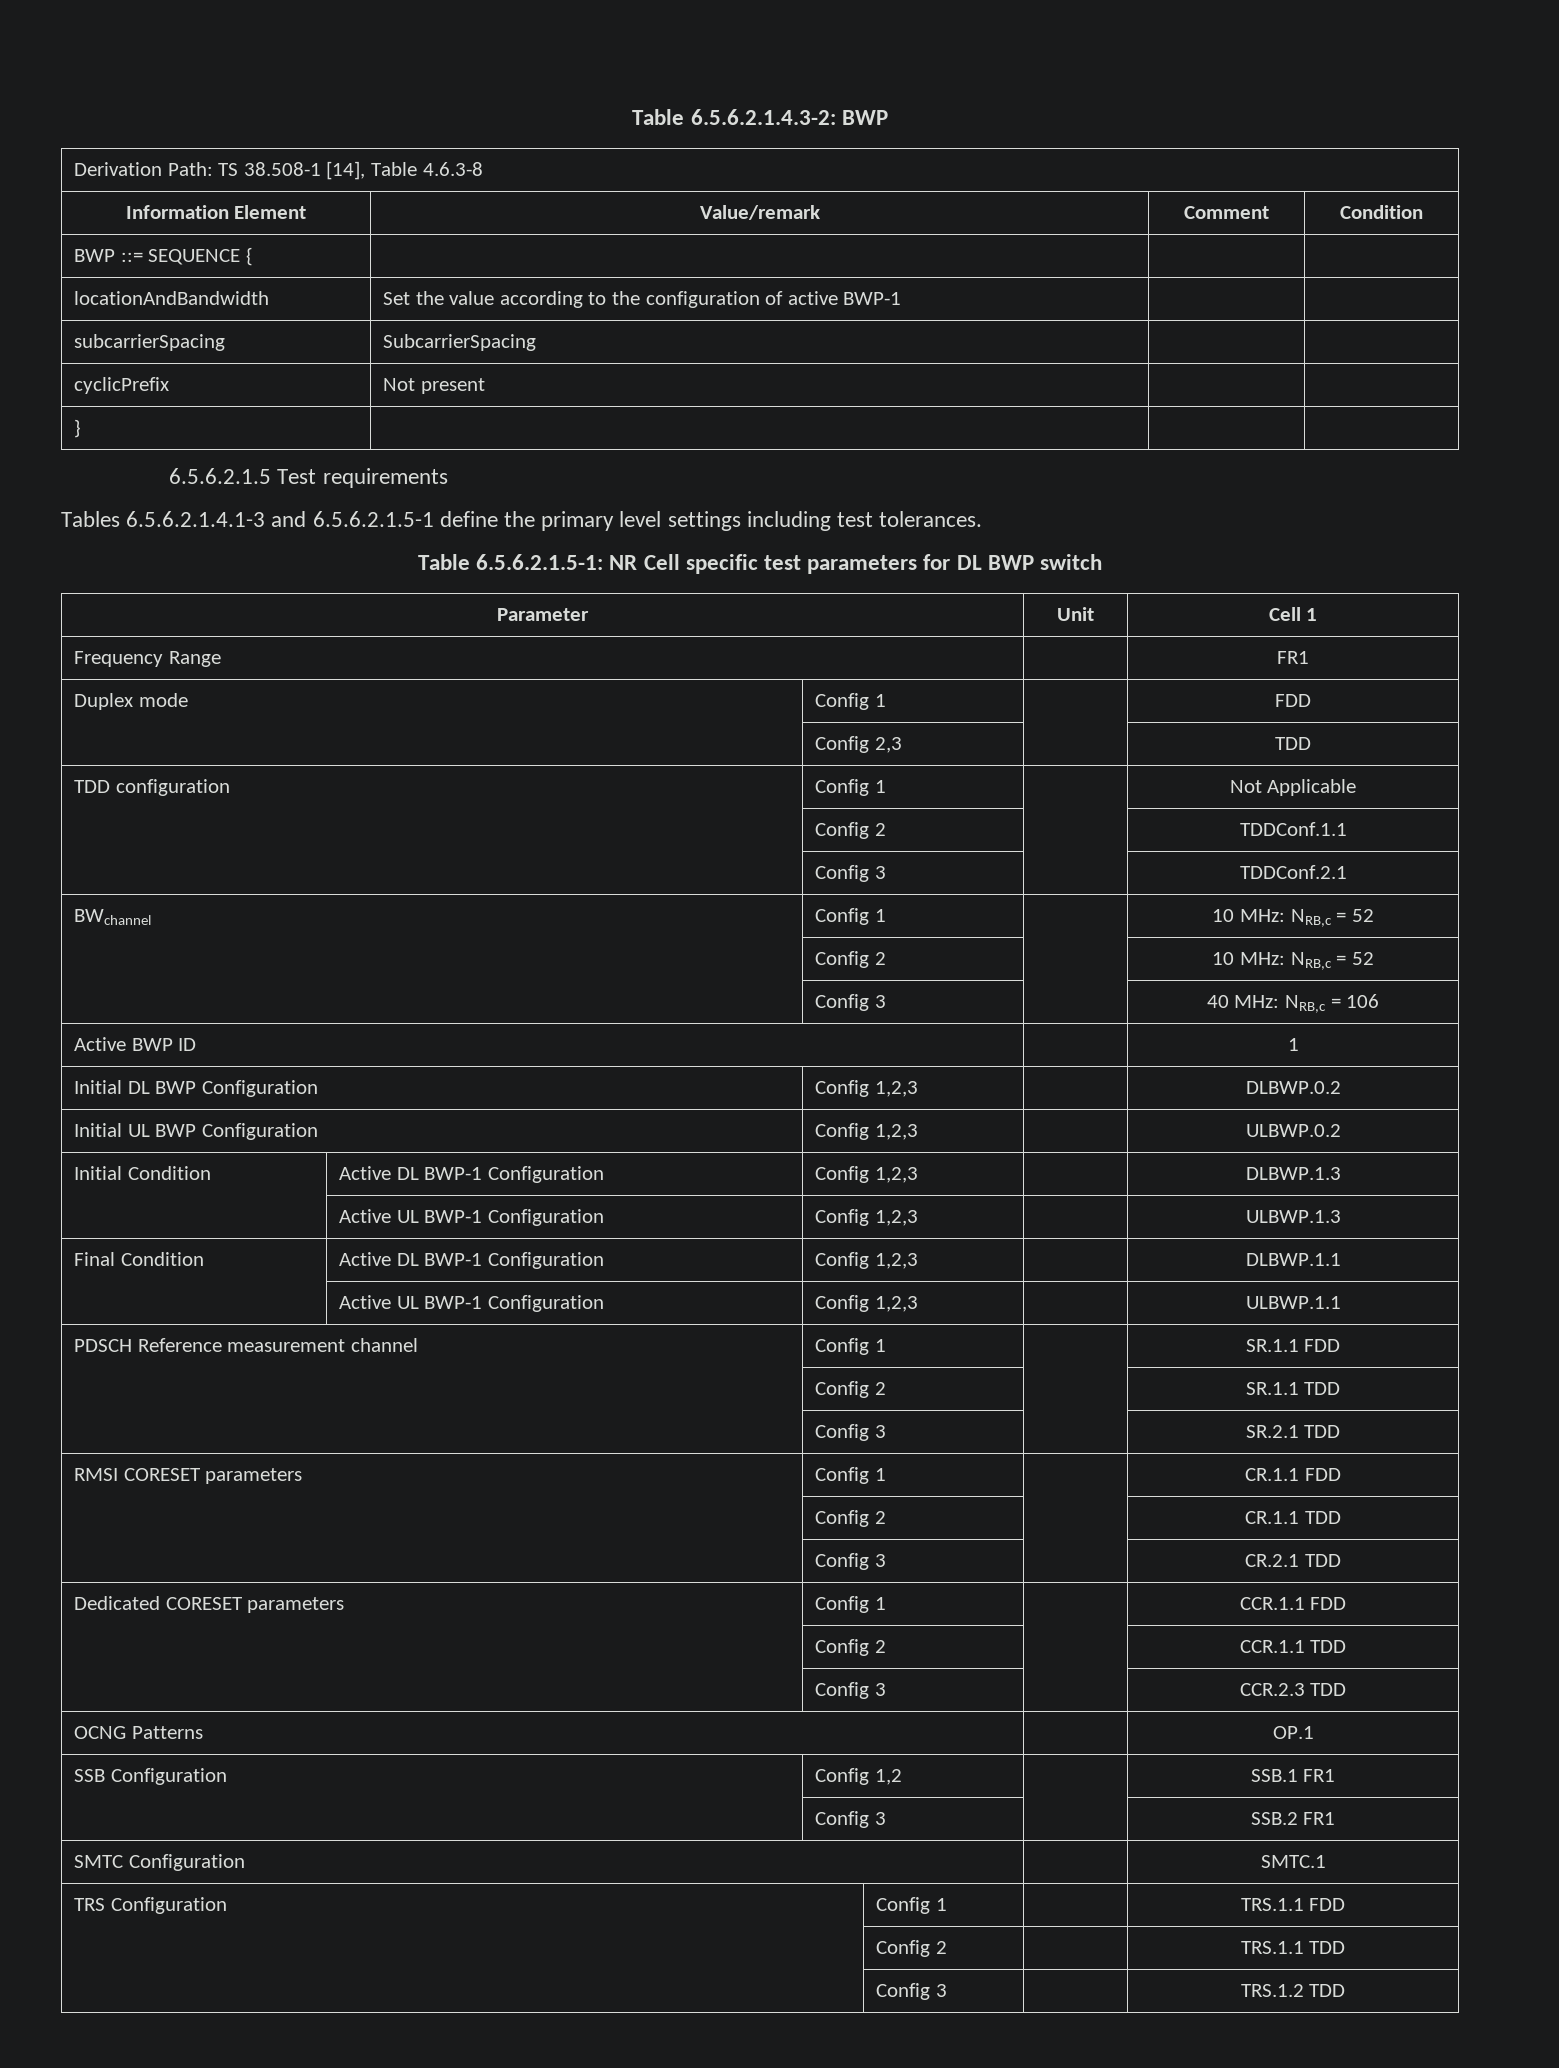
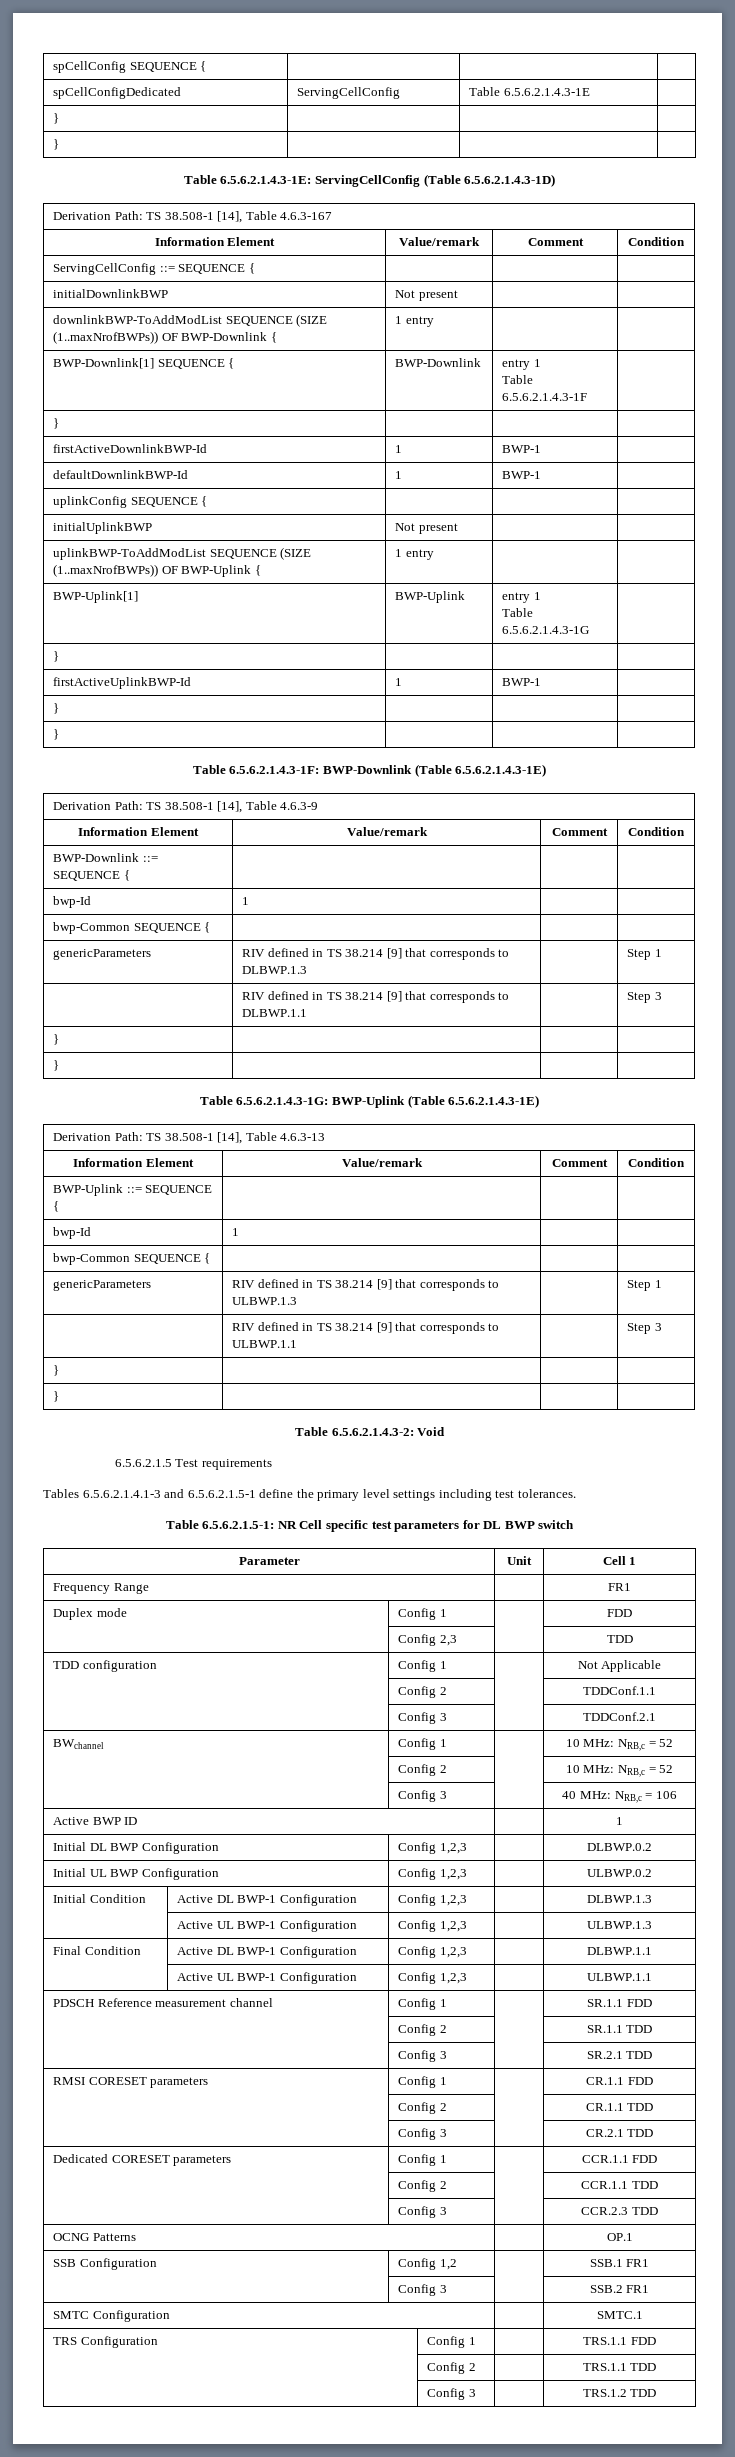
- Table 6.5.6.2.1.4.3-2: BWP
- Derivation Path: TS 38.508-1 [14], Table 4.6.3-8
+ spCellConfig SEQUENCE { | | |
+ spCellConfigDedicated | ServingCellConfig | Table 6.5.6.2.1.4.3-1E |
+ } | | |
+ } | | |
+ Table 6.5.6.2.1.4.3-1E: ServingCellConfig (Table 6.5.6.2.1.4.3-1D)
+ Derivation Path: TS 38.508-1 [14], Table 4.6.3-167
  Information Element | Value/remark | Comment | Condition
- BWP ::= SEQUENCE { | | |
- locationAndBandwidth | Set the value according to the configuration of active BWP-1 | |
- subcarrierSpacing | SubcarrierSpacing | |
- cyclicPrefix | Not present | |
+ ServingCellConfig ::= SEQUENCE { | | |
+ initialDownlinkBWP | Not present | |
+ downlinkBWP-ToAddModList SEQUENCE (SIZE (1..maxNrofBWPs)) OF BWP-Downlink { | 1 entry | |
+ BWP-Downlink[1] SEQUENCE { | BWP-Downlink | entry 1
+ Table 6.5.6.2.1.4.3-1F |
  } | | |
+ firstActiveDownlinkBWP-Id | 1 | BWP-1 |
+ defaultDownlinkBWP-Id | 1 | BWP-1 |
+ uplinkConfig SEQUENCE { | | |
+ initialUplinkBWP | Not present | |
+ uplinkBWP-ToAddModList SEQUENCE (SIZE (1..maxNrofBWPs)) OF BWP-Uplink { | 1 entry | |
+ BWP-Uplink[1] | BWP-Uplink | entry 1
+ Table 6.5.6.2.1.4.3-1G |
+ } | | |
+ firstActiveUplinkBWP-Id | 1 | BWP-1 |
+ } | | |
+ } | | |
+ Table 6.5.6.2.1.4.3-1F: BWP-Downlink (Table 6.5.6.2.1.4.3-1E)
+ Derivation Path: TS 38.508-1 [14], Table 4.6.3-9
+ Information Element | Value/remark | Comment | Condition
+ BWP-Downlink ::= SEQUENCE { | | |
+ bwp-Id | 1 | |
+ bwp-Common SEQUENCE { | | |
+ genericParameters | RIV defined in TS 38.214 [9] that corresponds to DLBWP.1.3 | | Step 1
+ | RIV defined in TS 38.214 [9] that corresponds to DLBWP.1.1 | | Step 3
+ } | | |
+ } | | |
+ Table 6.5.6.2.1.4.3-1G: BWP-Uplink (Table 6.5.6.2.1.4.3-1E)
+ Derivation Path: TS 38.508-1 [14], Table 4.6.3-13
+ Information Element | Value/remark | Comment | Condition
+ BWP-Uplink ::= SEQUENCE { | | |
+ bwp-Id | 1 | |
+ bwp-Common SEQUENCE { | | |
+ genericParameters | RIV defined in TS 38.214 [9] that corresponds to ULBWP.1.3 | | Step 1
+ | RIV defined in TS 38.214 [9] that corresponds to ULBWP.1.1 | | Step 3
+ } | | |
+ } | | |
+ Table 6.5.6.2.1.4.3-2: Void

